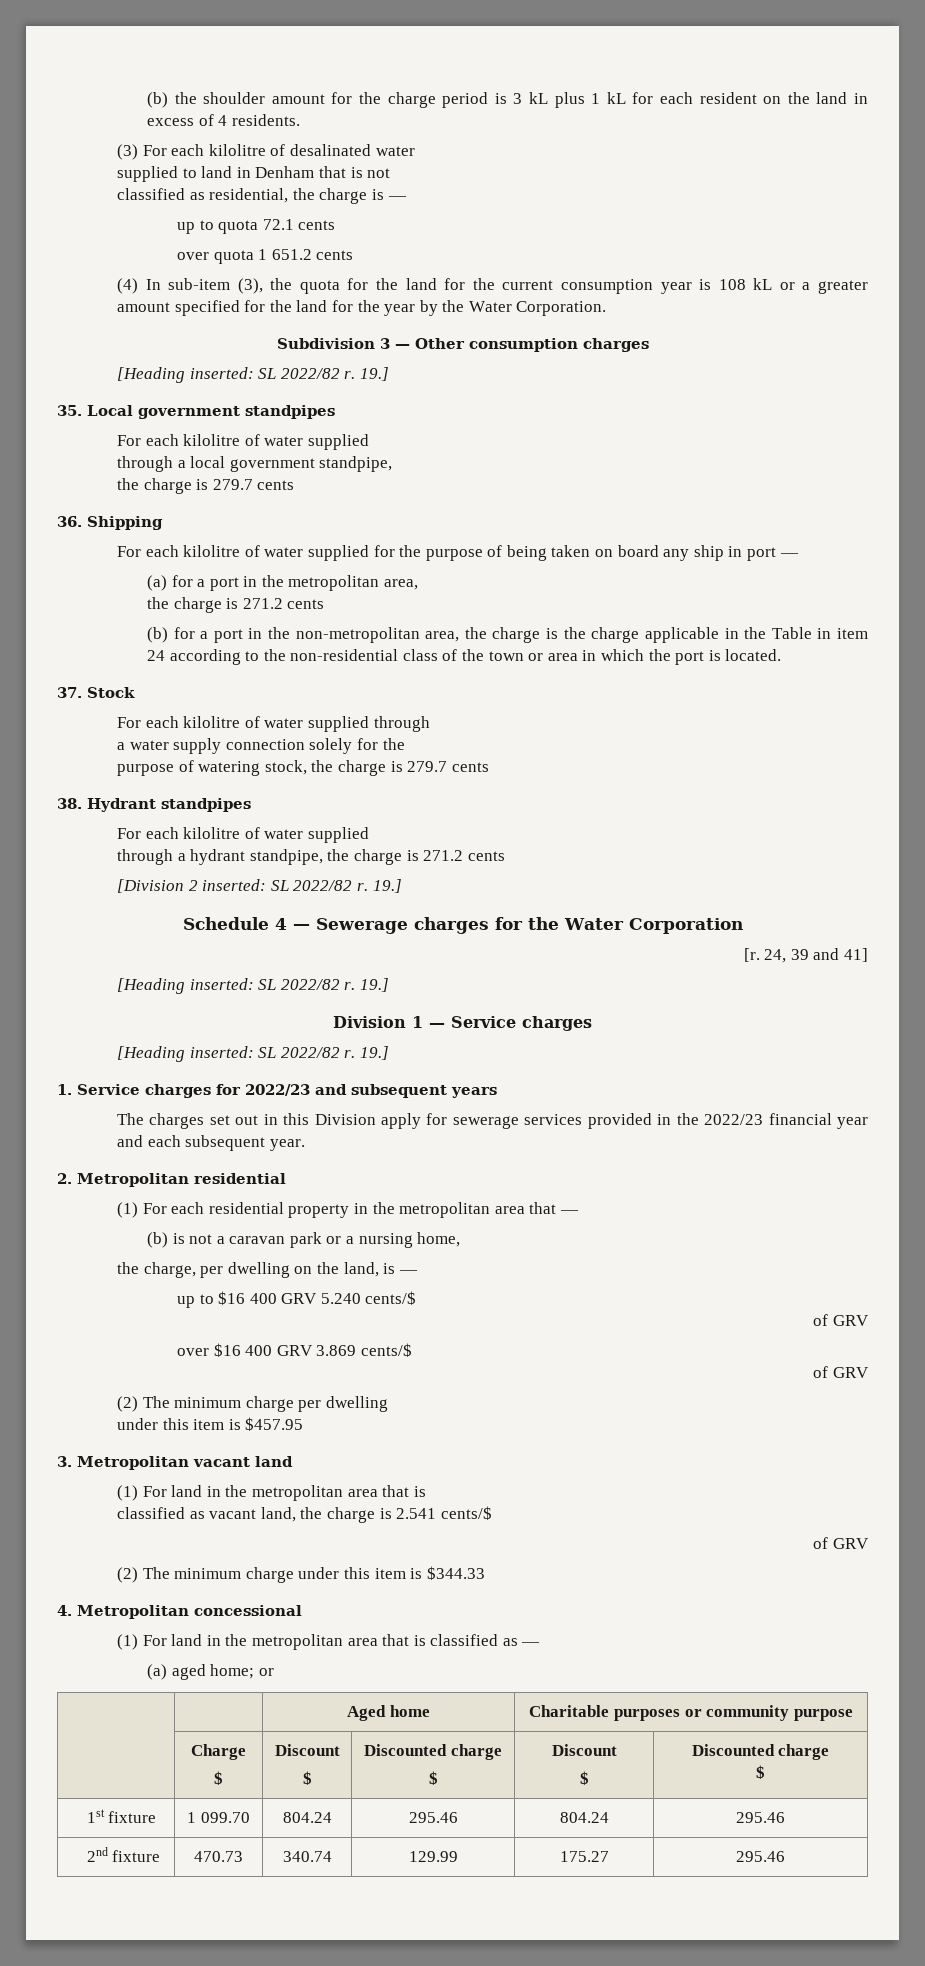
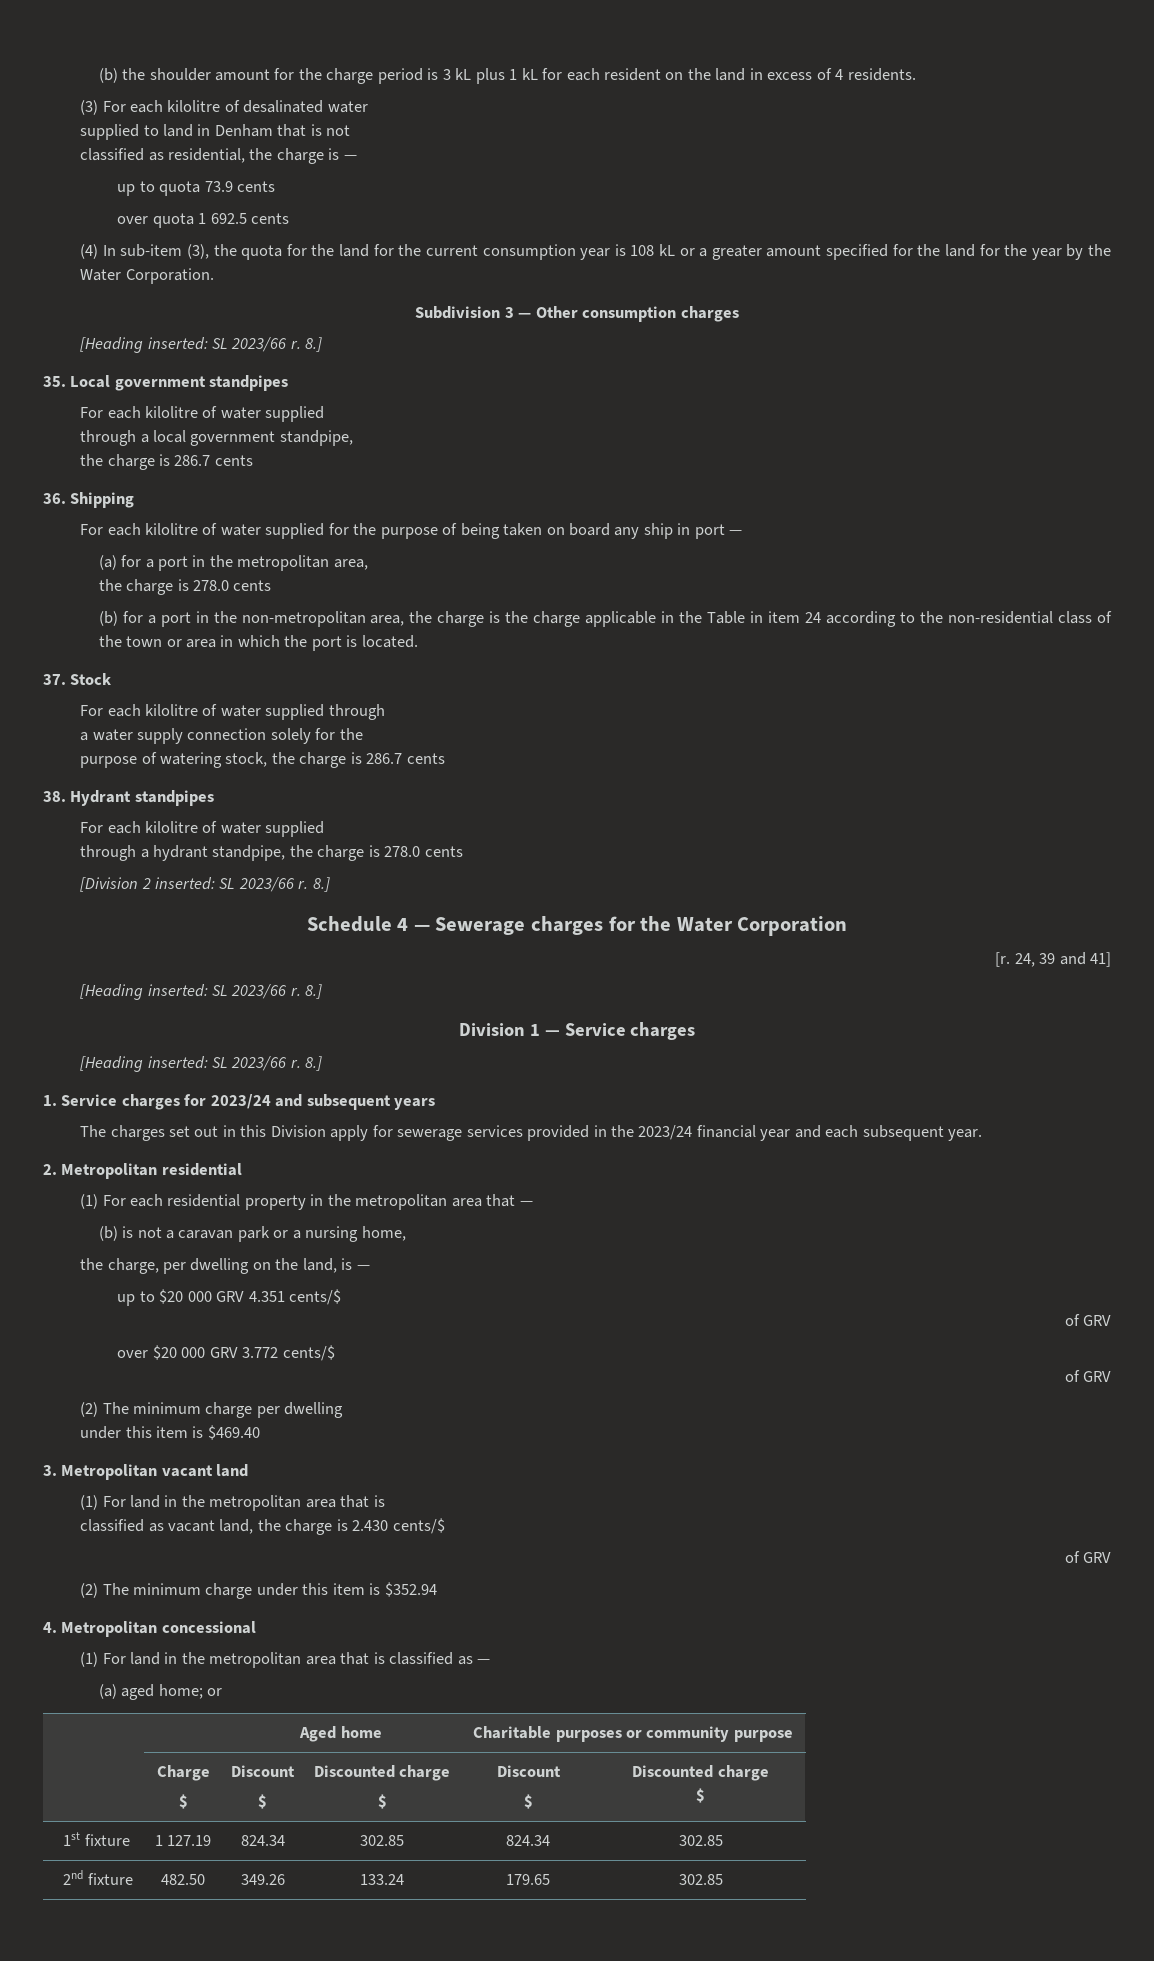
- up to quota 72.1 cents
+ up to quota 73.9 cents
- over quota 1 651.2 cents
+ over quota 1 692.5 cents
  Subdivision 3 — Other consumption charges
- [Heading inserted: SL 2022/82 r. 19.]
+ [Heading inserted: SL 2023/66 r. 8.]
  through a local government standpipe,
- the charge is 279.7 cents
+ the charge is 286.7 cents
  (a) for a port in the metropolitan area,
- the charge is 271.2 cents
+ the charge is 278.0 cents
- purpose of watering stock, the charge is 279.7 cents
+ purpose of watering stock, the charge is 286.7 cents
- through a hydrant standpipe, the charge is 271.2 cents
+ through a hydrant standpipe, the charge is 278.0 cents
- [Division 2 inserted: SL 2022/82 r. 19.]
+ [Division 2 inserted: SL 2023/66 r. 8.]
  24, 39 and 41]
- [Heading inserted: SL 2022/82 r. 19.]
+ [Heading inserted: SL 2023/66 r. 8.]
  Division 1 — Service charges
- [Heading inserted: SL 2022/82 r. 19.]
+ [Heading inserted: SL 2023/66 r. 8.]
- 1. Service charges for 2022/23 and subsequent years
+ 1. Service charges for 2023/24 and subsequent years
- The charges set out in this Division apply for sewerage services provided in the 2022/23 financial year and each subsequent year.
+ The charges set out in this Division apply for sewerage services provided in the 2023/24 financial year and each subsequent year.
- up to $16 400 GRV 5.240 cents/$
+ up to $20 000 GRV 4.351 cents/$
- over $16 400 GRV 3.869 cents/$
+ over $20 000 GRV 3.772 cents/$
- under this item is $457.95
+ under this item is $469.40
- classified as vacant land, the charge is 2.541 cents/$
+ classified as vacant land, the charge is 2.430 cents/$
- (2) The minimum charge under this item is $344.33
+ (2) The minimum charge under this item is $352.94
- 1st fixture | 1 099.70 | 804.24 | 295.46 | 804.24 | 295.46
- 2nd fixture | 470.73 | 340.74 | 129.99 | 175.27 | 295.46
+ 1st fixture | 1 127.19 | 824.34 | 302.85 | 824.34 | 302.85
+ 2nd fixture | 482.50 | 349.26 | 133.24 | 179.65 | 302.85

